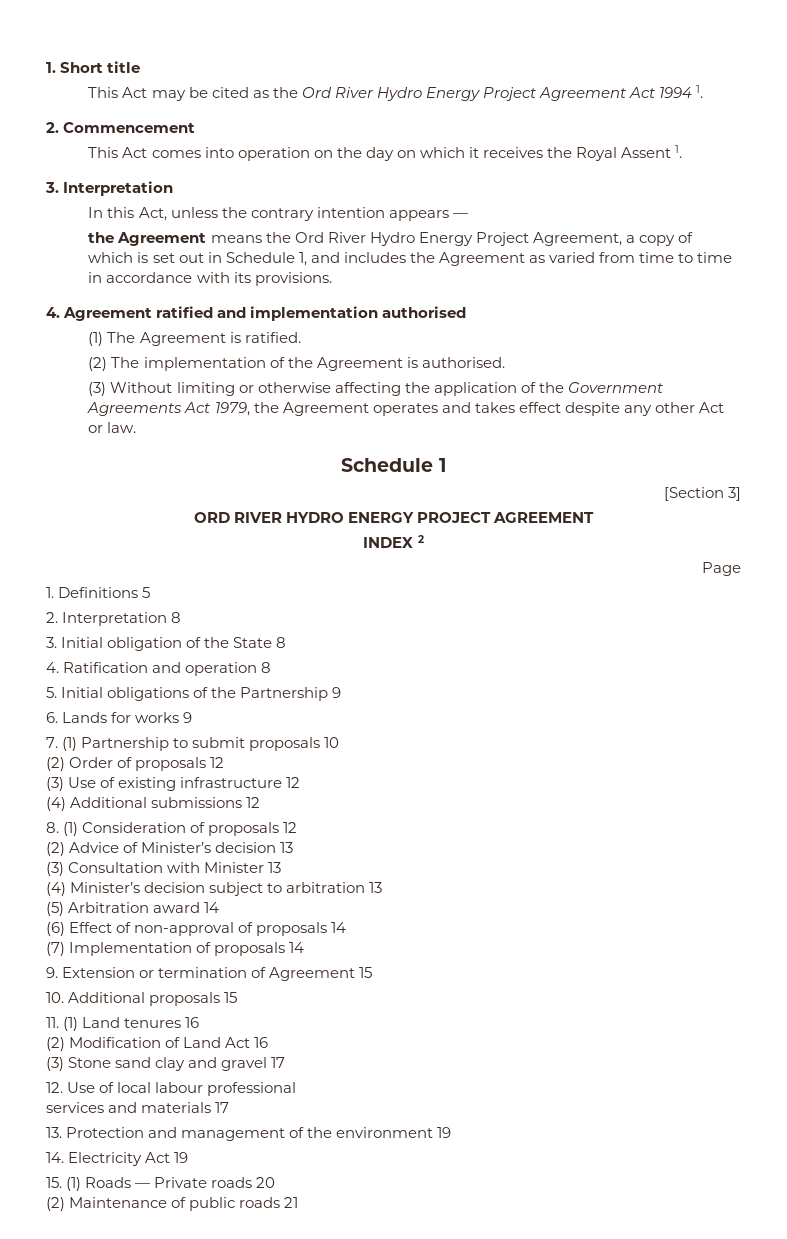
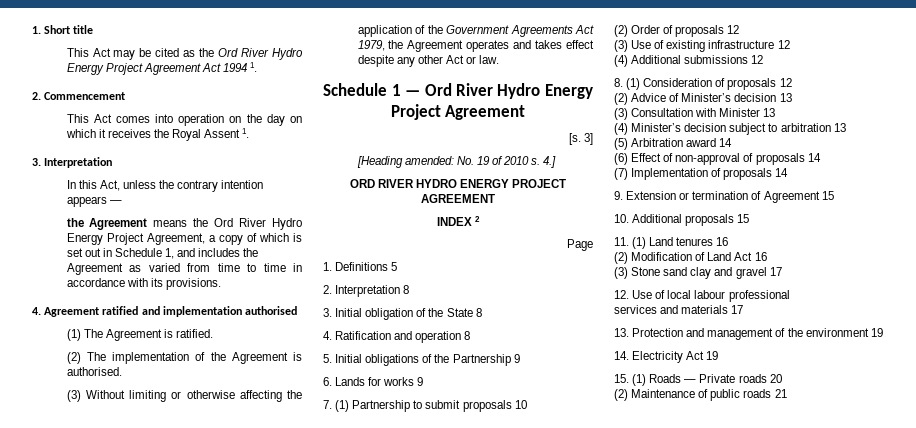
- Schedule 1
- [Section 3]
+ Schedule 1 — Ord River Hydro Energy Project Agreement
+ [s. 3]
+ [Heading amended: No. 19 of 2010 s. 4.]

